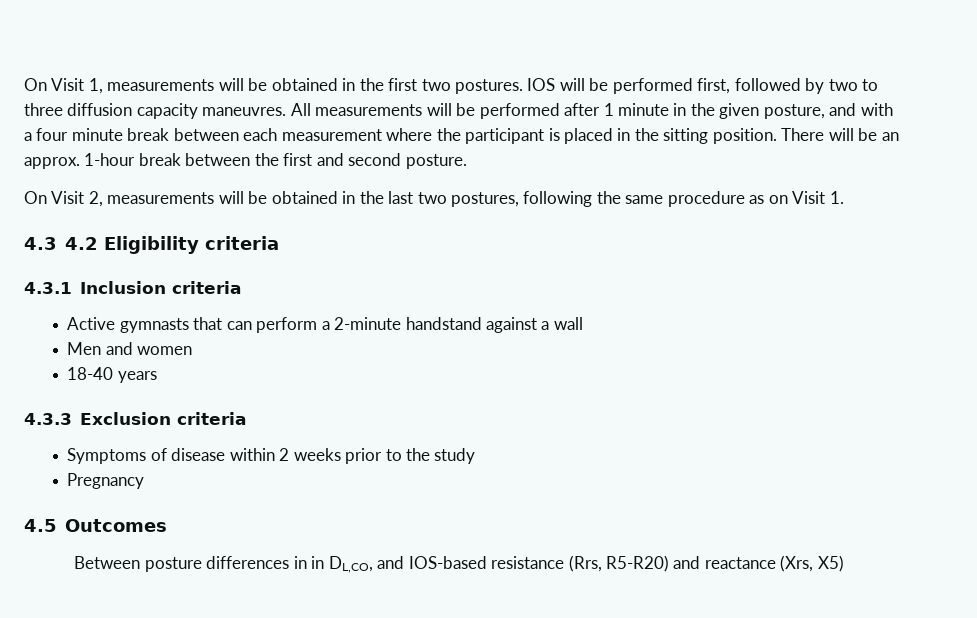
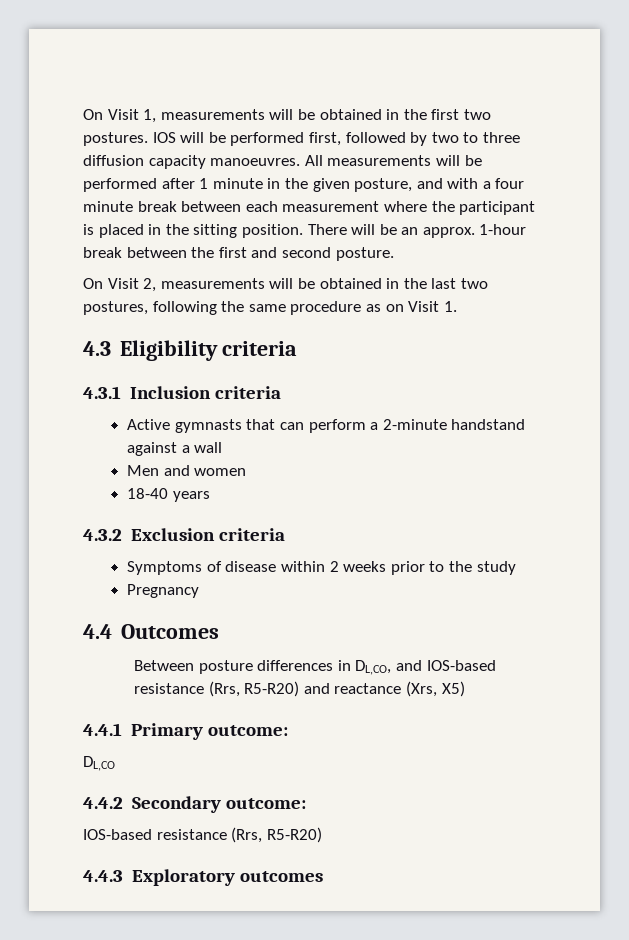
- IOS will be performed first, followed by two to three diffusion capacity maneuvres.
+ IOS will be performed first, followed by two to three diffusion capacity manoeuvres.
- 4.3 4.2 Eligibility criteria
+ 4.3 Eligibility criteria
- 4.3.3 Exclusion criteria
+ 4.3.2 Exclusion criteria
- 4.5 Outcomes
+ 4.4 Outcomes
- Between posture differences in in DL,CO, and IOS-based resistance (Rrs, R5-R20) and reactance (Xrs, X5)
+ Between posture differences in DL,CO, and IOS-based resistance (Rrs, R5-R20) and reactance (Xrs, X5)
+ 4.4.1 Primary outcome:
+ DL,CO
+ 4.4.2 Secondary outcome:
+ IOS-based resistance (Rrs, R5-R20)
+ 4.4.3 Exploratory outcomes

